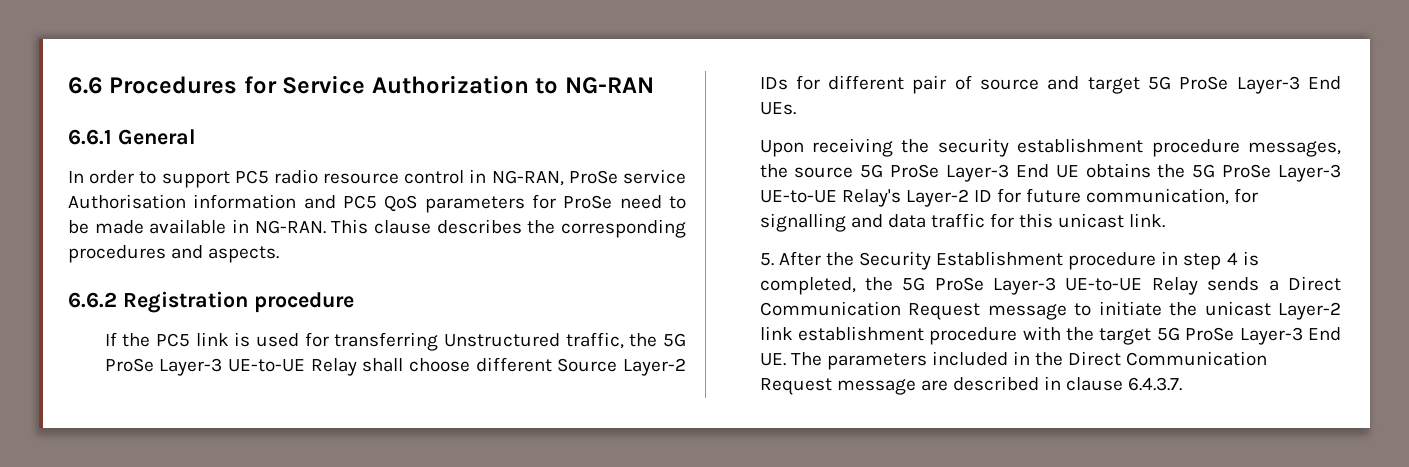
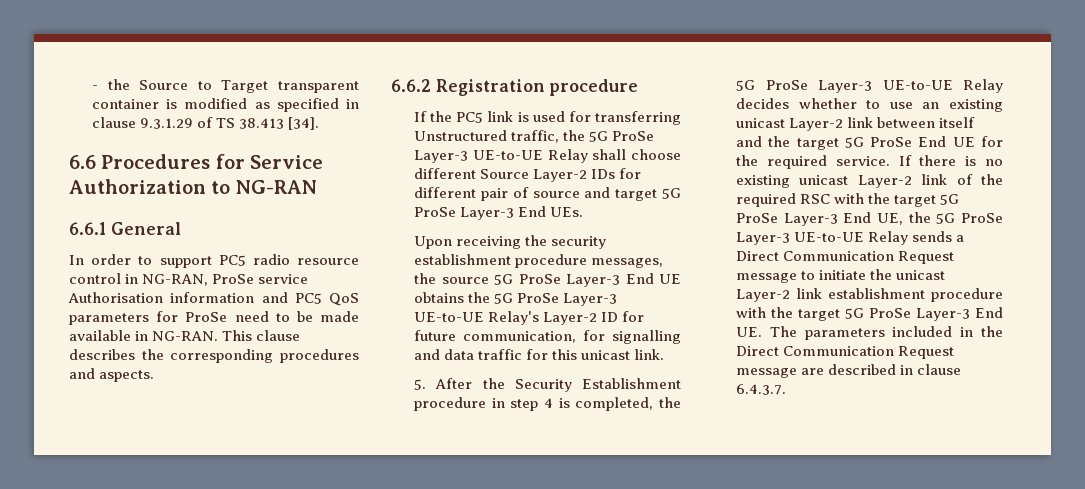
+ - the Source to Target transparent container is modified as specified in clause 9.3.1.29 of TS 38.413 [34].
- 5. After the Security Establishment procedure in step 4 is completed, the 5G ProSe Layer-3 UE-to-UE Relay sends a Direct Communication Request message to initiate the unicast Layer-2 link establishment procedure with the target 5G ProSe Layer-3 End UE. The parameters included in the Direct Communication Request message are described in clause 6.4.3.7.
+ 5. After the Security Establishment procedure in step 4 is completed, the 5G ProSe Layer-3 UE-to-UE Relay decides whether to use an existing unicast Layer-2 link between itself and the target 5G ProSe End UE for the required service. If there is no existing unicast Layer-2 link of the required RSC with the target 5G ProSe Layer-3 End UE, the 5G ProSe Layer-3 UE-to-UE Relay sends a Direct Communication Request message to initiate the unicast Layer-2 link establishment procedure with the target 5G ProSe Layer-3 End UE. The parameters included in the Direct Communication Request message are described in clause 6.4.3.7.

